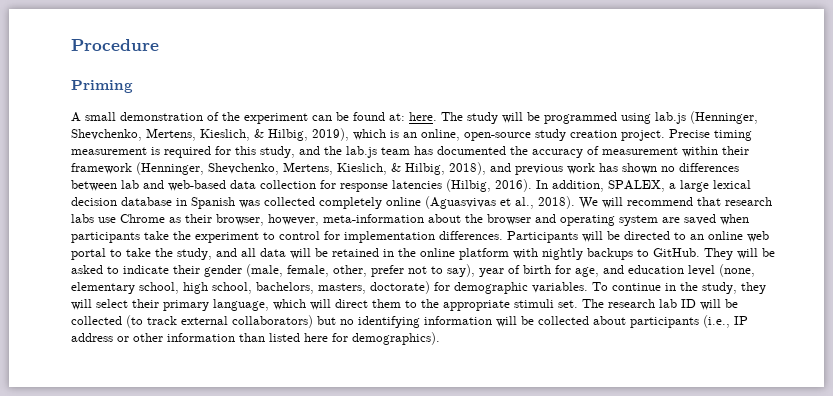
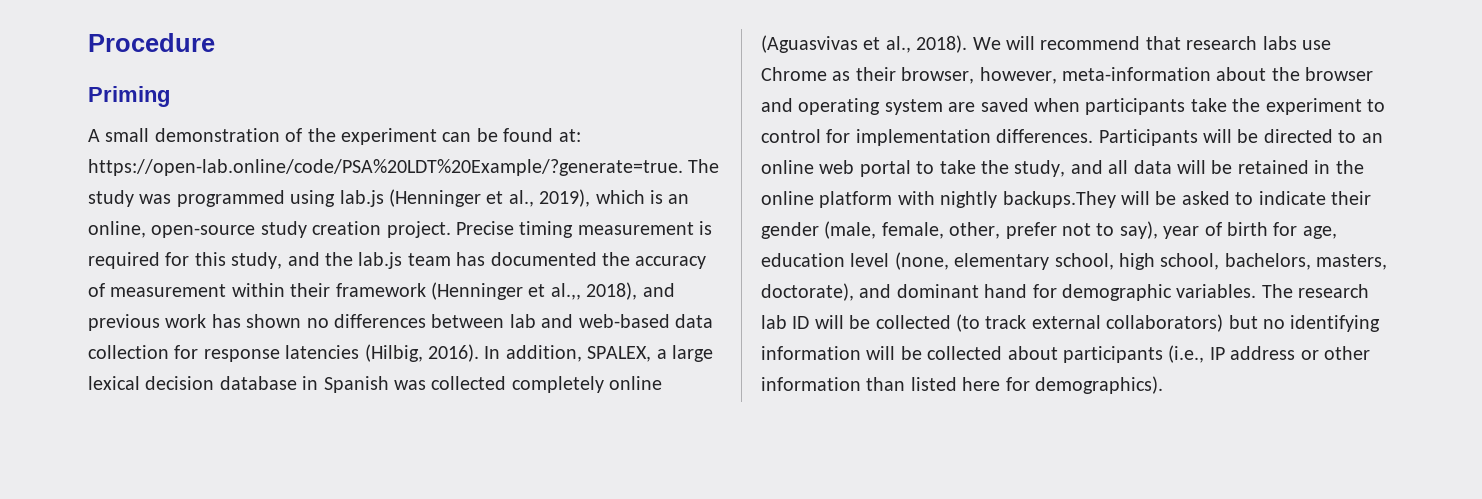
- A small demonstration of the experiment can be found at: here. The study will be programmed using lab.js (Henninger, Shevchenko, Mertens, Kieslich, & Hilbig, 2019), which is an online, open-source study creation project.
+ A small demonstration of the experiment can be found at: https://open-lab.online/code/PSA%20LDT%20Example/?generate=true. The study was programmed using lab.js (Henninger et al., 2019), which is an online, open-source study creation project.
- Precise timing measurement is required for this study, and the lab.js team has documented the accuracy of measurement within their framework (Henninger, Shevchenko, Mertens, Kieslich, & Hilbig, 2018), and previous work has shown no differences between lab and web-based data collection for response latencies (Hilbig, 2016).
+ Precise timing measurement is required for this study, and the lab.js team has documented the accuracy of measurement within their framework (Henninger et al.,, 2018), and previous work has shown no differences between lab and web-based data collection for response latencies (Hilbig, 2016).
- Participants will be directed to an online web portal to take the study, and all data will be retained in the online platform with nightly backups to GitHub. They will be asked to indicate their gender (male, female, other, prefer not to say), year of birth for age, and education level (none, elementary school, high school, bachelors, masters, doctorate) for demographic variables. To continue in the study, they will select their primary language, which will direct them to the appropriate stimuli set.
+ Participants will be directed to an online web portal to take the study, and all data will be retained in the online platform with nightly backups.They will be asked to indicate their gender (male, female, other, prefer not to say), year of birth for age, education level (none, elementary school, high school, bachelors, masters, doctorate), and dominant hand for demographic variables.

